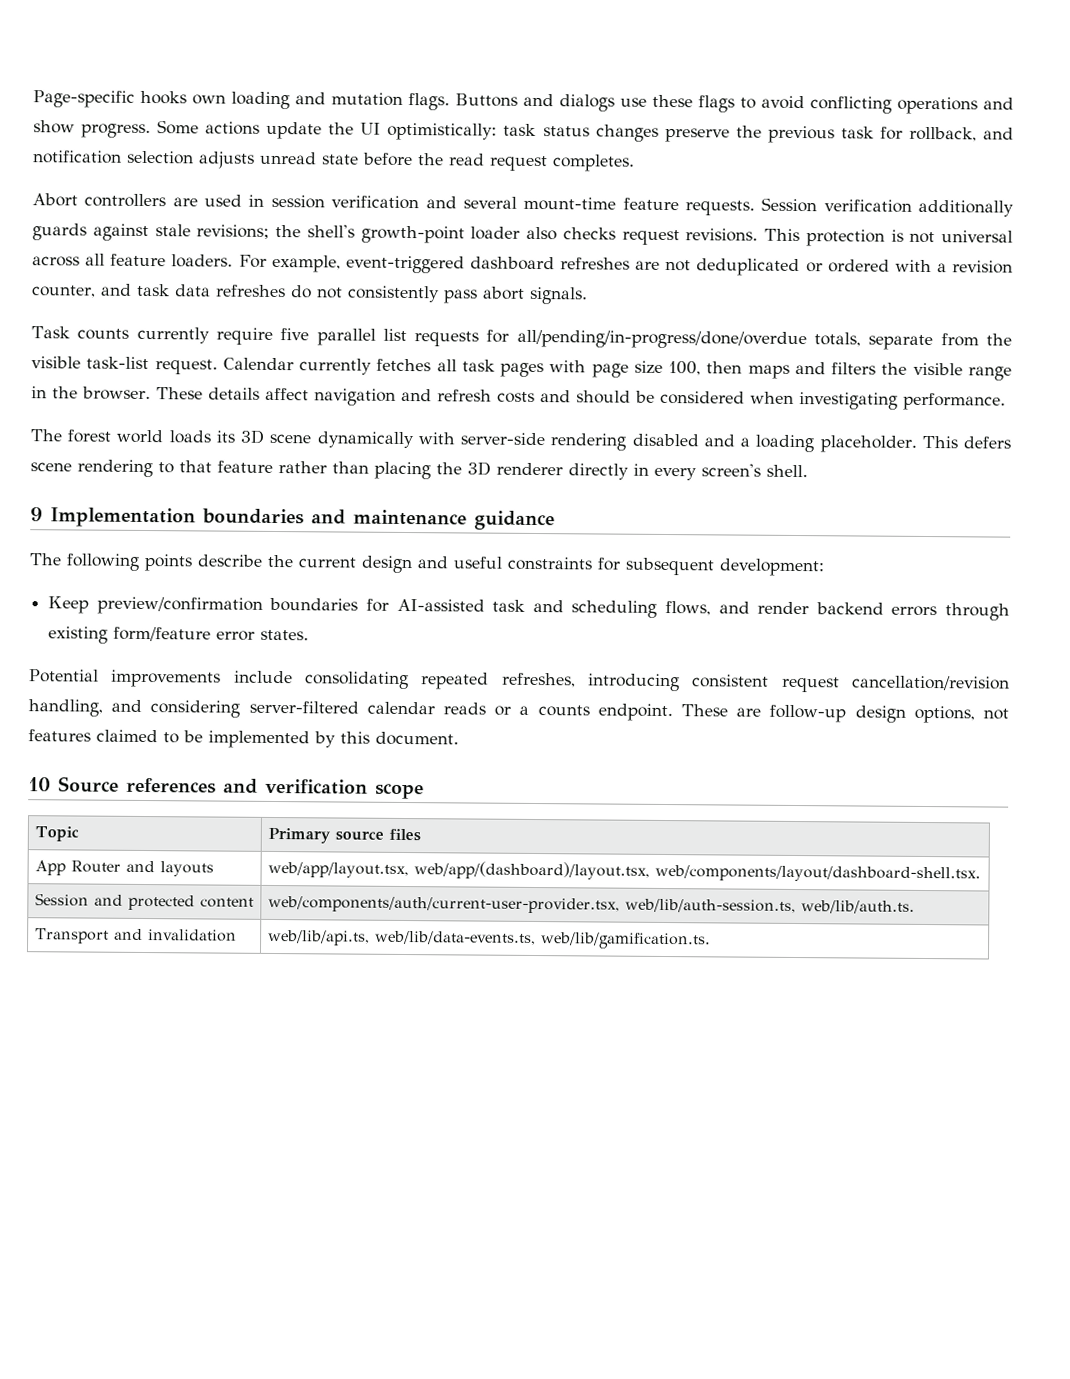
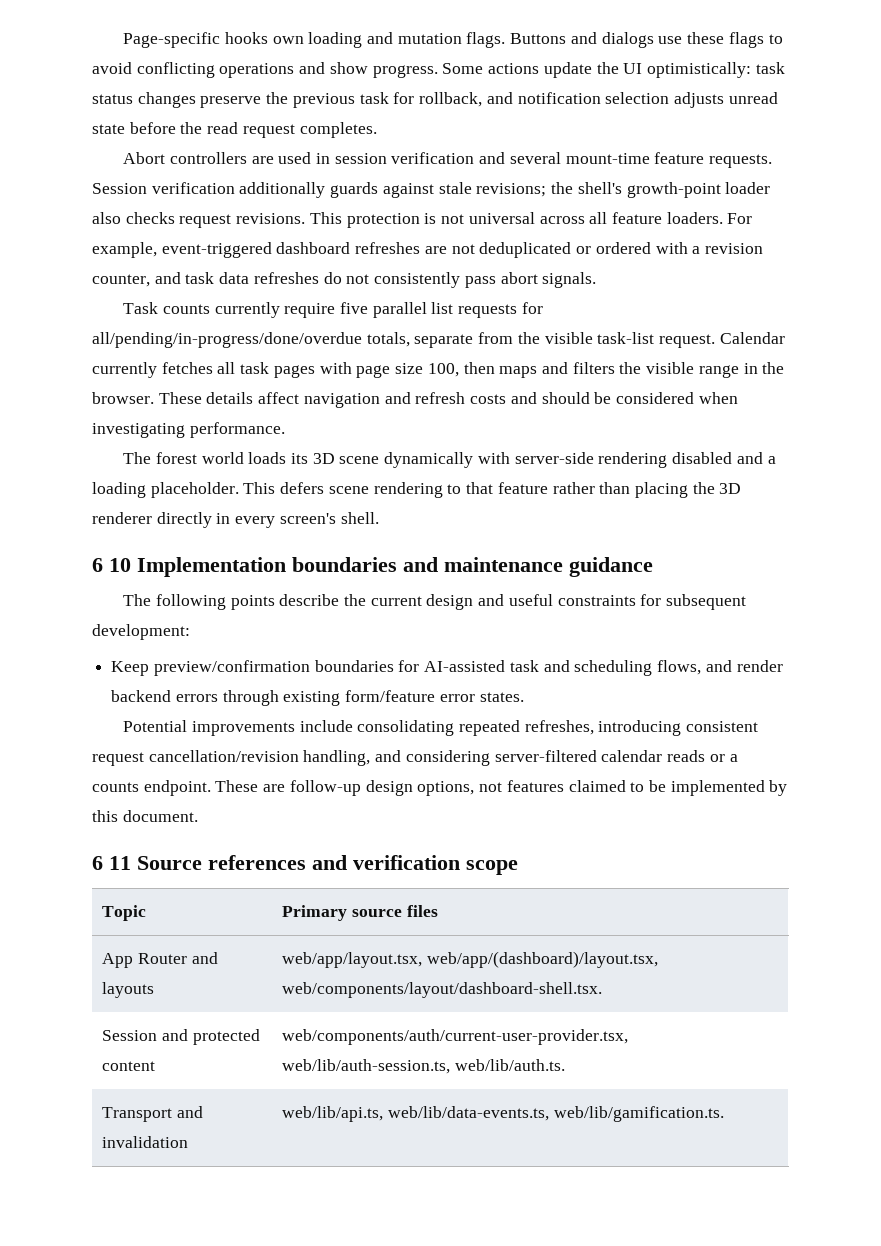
- 9 Implementation boundaries and maintenance guidance
+ 6 10 Implementation boundaries and maintenance guidance
- 10 Source references and verification scope
+ 6 11 Source references and verification scope

